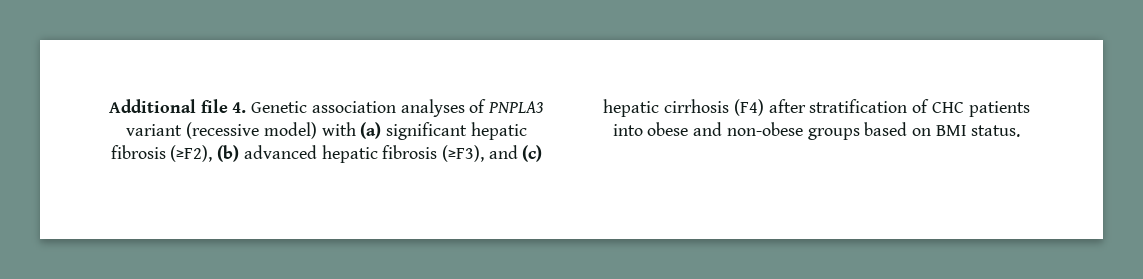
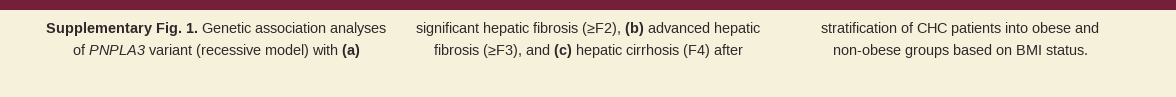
- Additional file 4. Genetic association analyses of PNPLA3 variant (recessive model) with (a) significant hepatic fibrosis (≥F2), (b) advanced hepatic fibrosis (≥F3), and (c) hepatic cirrhosis (F4) after stratification of CHC patients into obese and non-obese groups based on BMI status.
+ Supplementary Fig. 1. Genetic association analyses of PNPLA3 variant (recessive model) with (a) significant hepatic fibrosis (≥F2), (b) advanced hepatic fibrosis (≥F3), and (c) hepatic cirrhosis (F4) after stratification of CHC patients into obese and non-obese groups based on BMI status.

